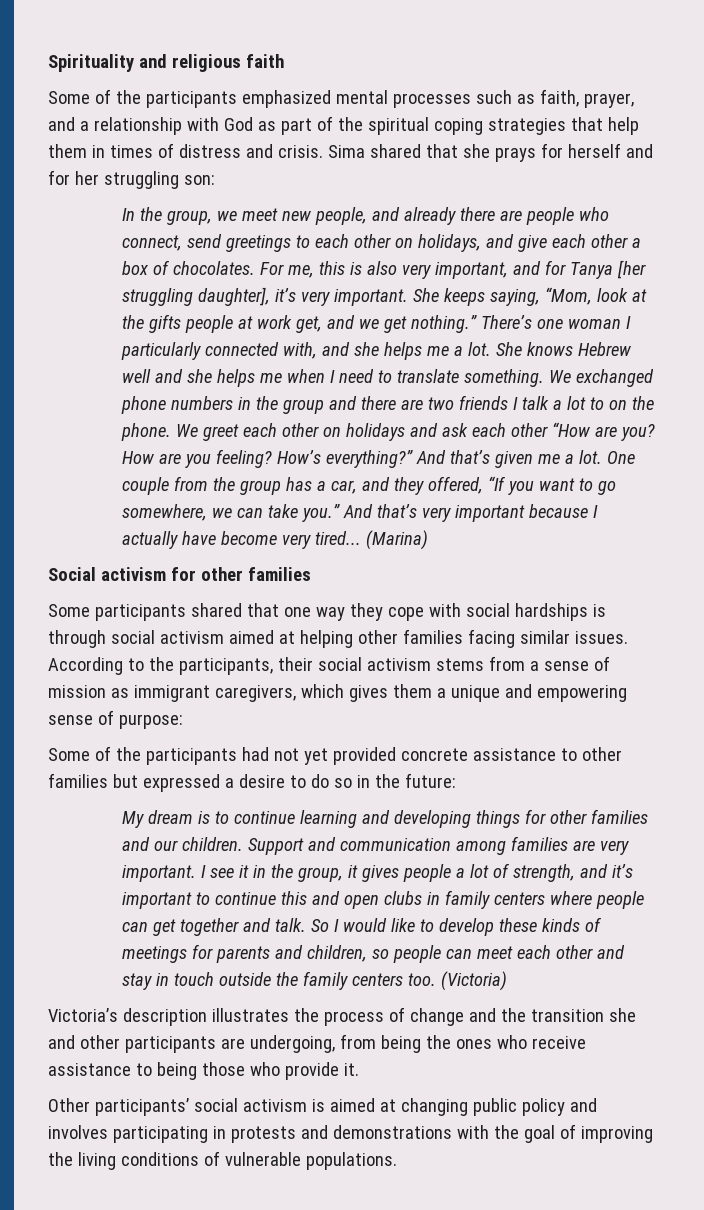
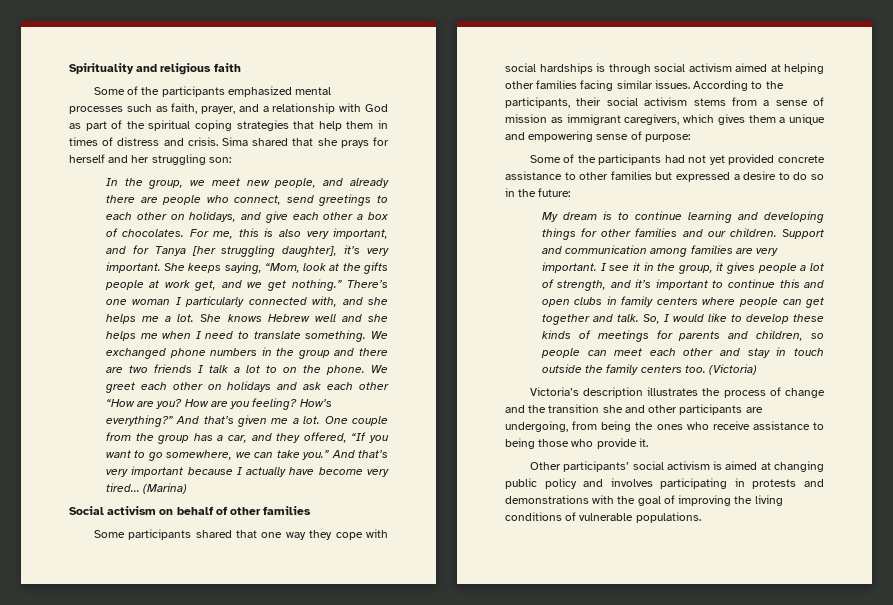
- Sima shared that she prays for herself and for her struggling son:
+ Sima shared that she prays for herself and her struggling son:
- Social activism for other families
+ Social activism on behalf of other families
- So I would like to develop these kinds of meetings for parents and children, so people can meet each other and stay in touch outside the family centers too.
+ So, I would like to develop these kinds of meetings for parents and children, so people can meet each other and stay in touch outside the family centers too.

